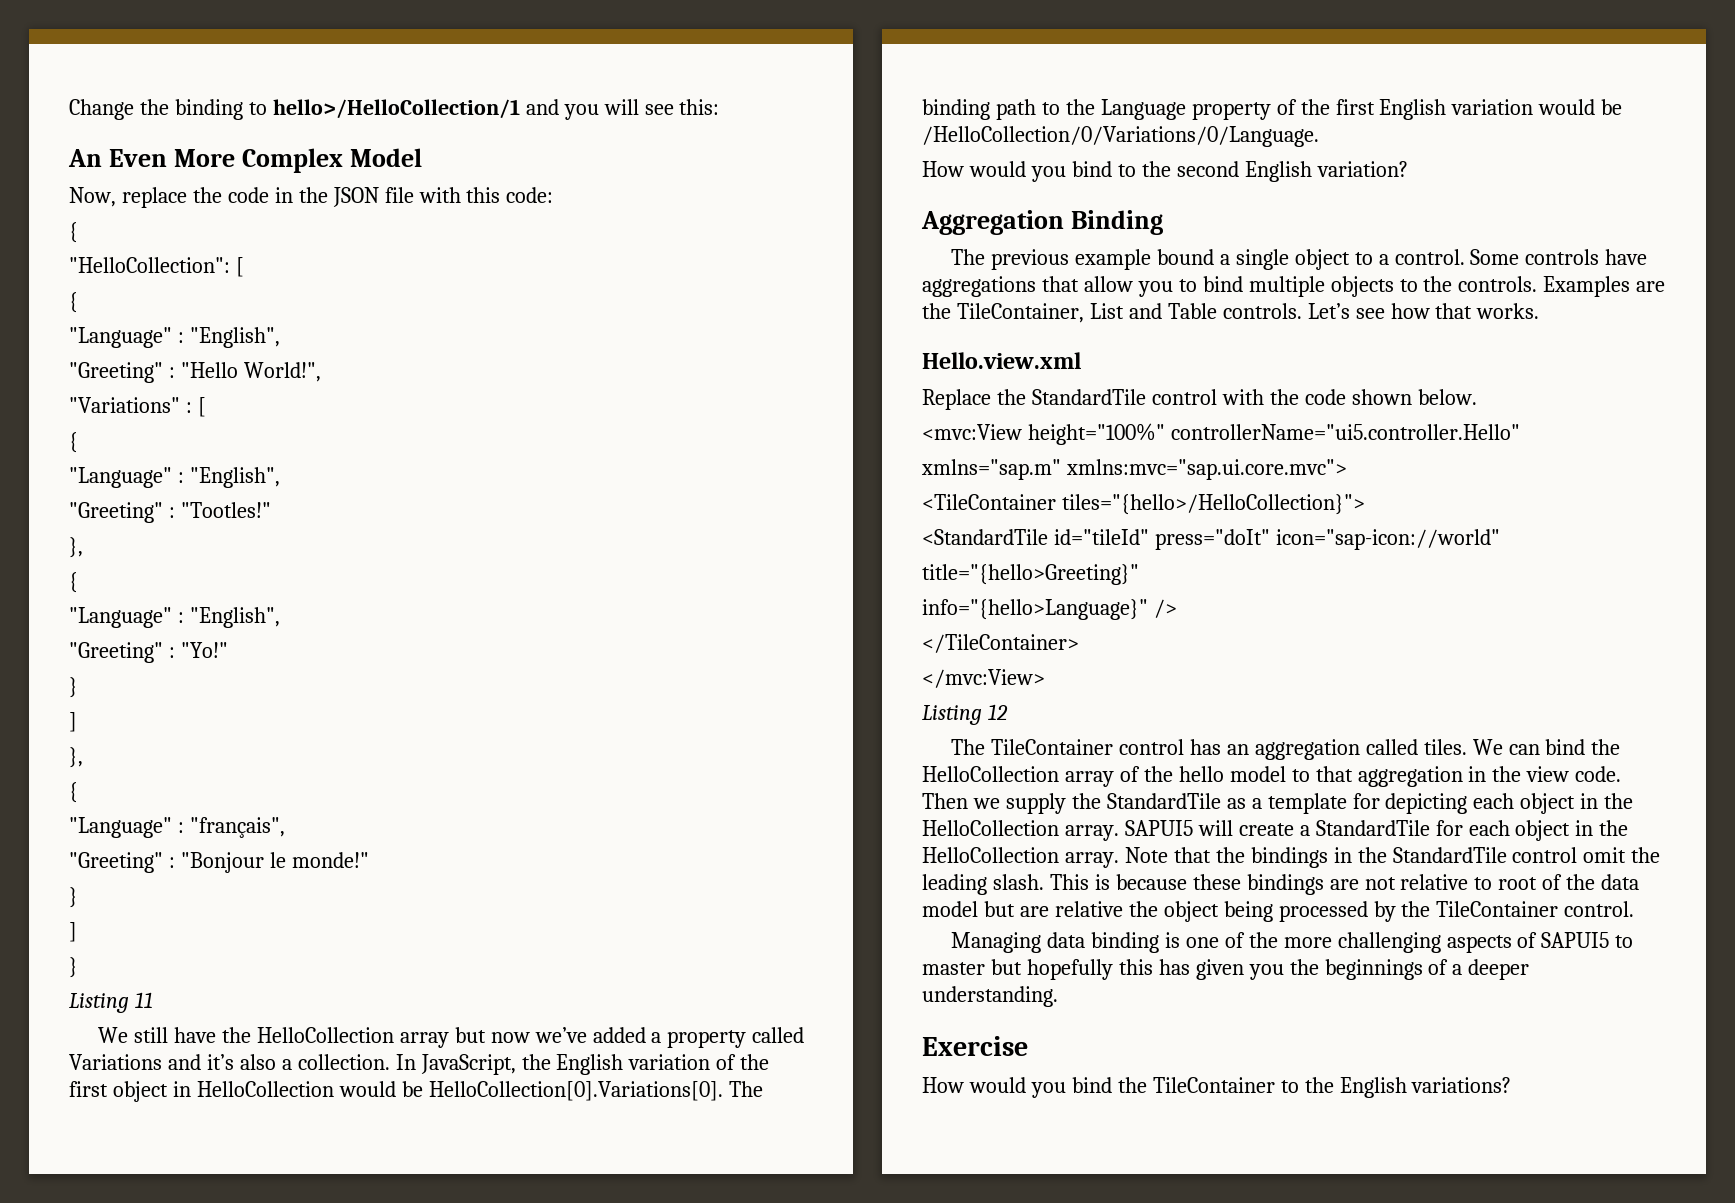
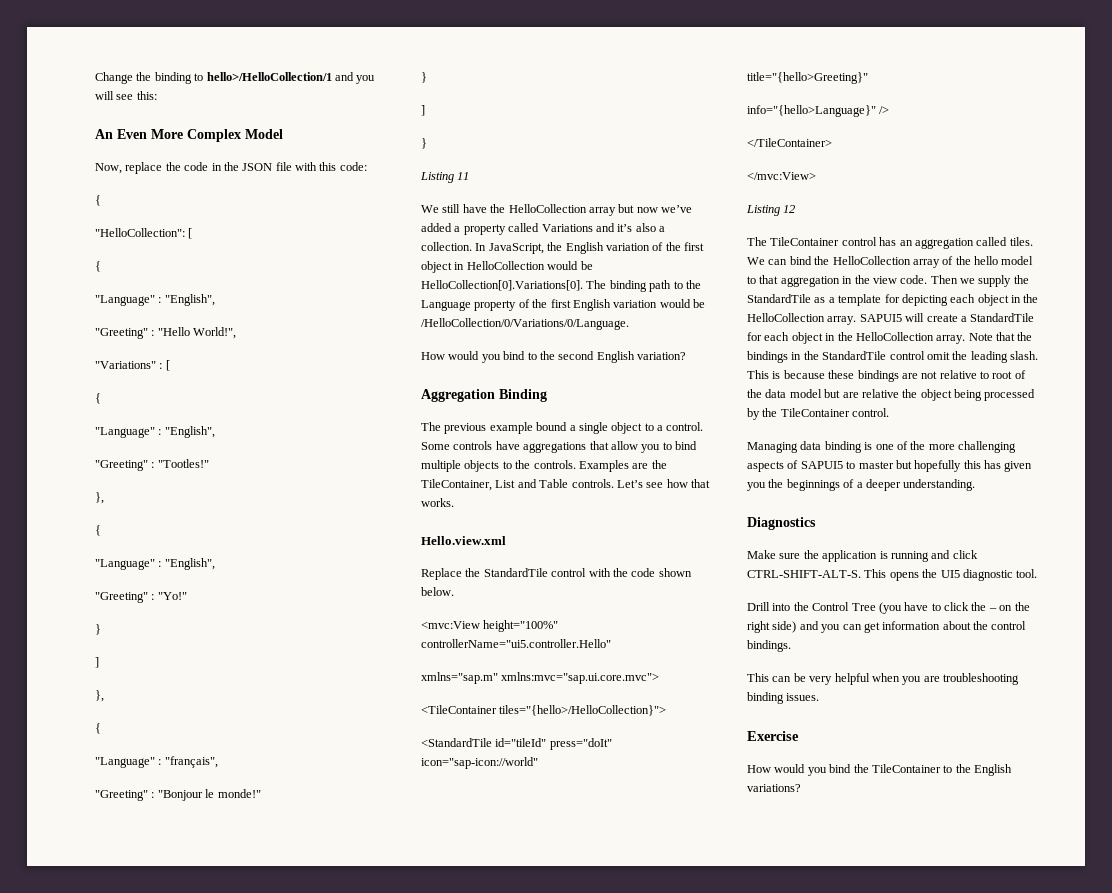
+ Diagnostics
+ Make sure the application is running and click CTRL-SHIFT-ALT-S. This opens the UI5 diagnostic tool.
+ Drill into the Control Tree (you have to click the – on the right side) and you can get information about the control bindings.
+ This can be very helpful when you are troubleshooting binding issues.

